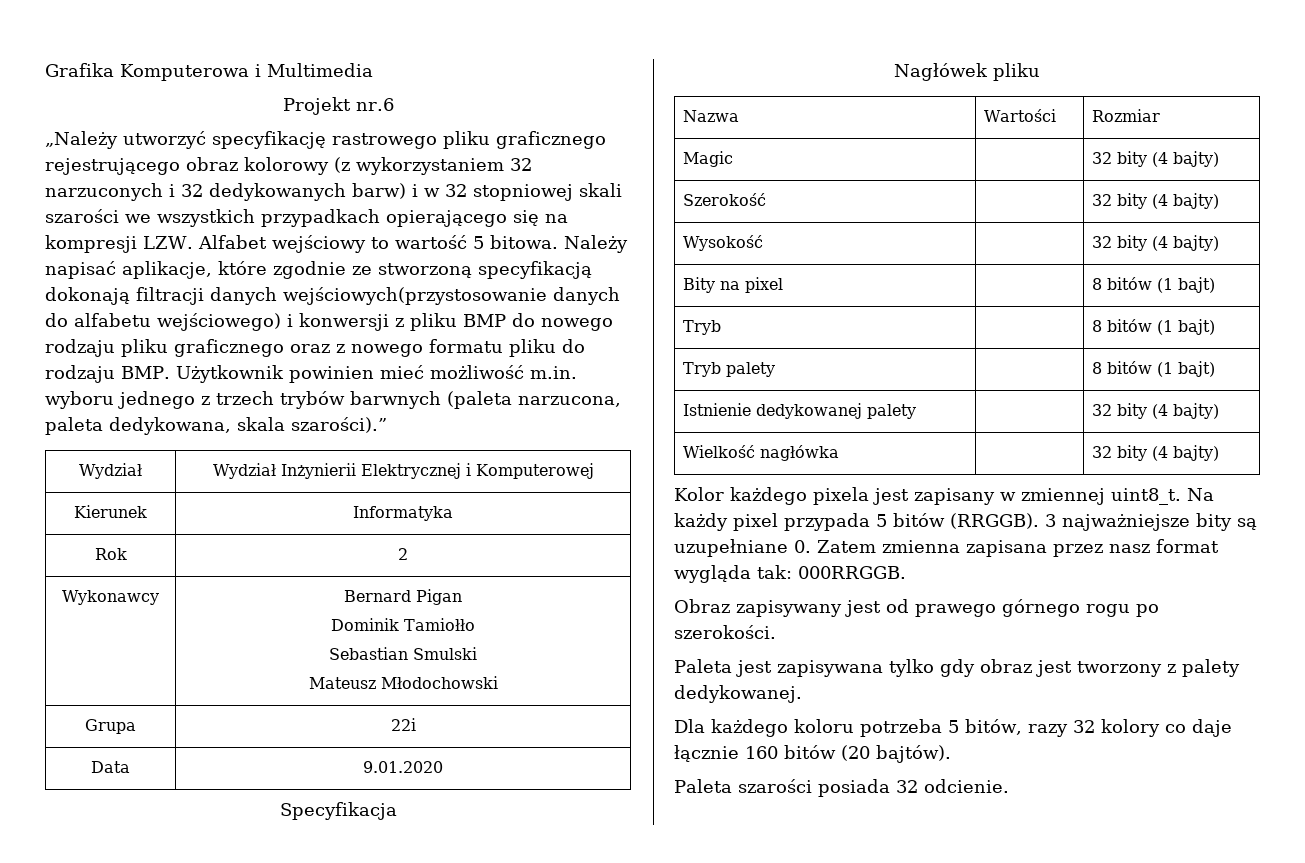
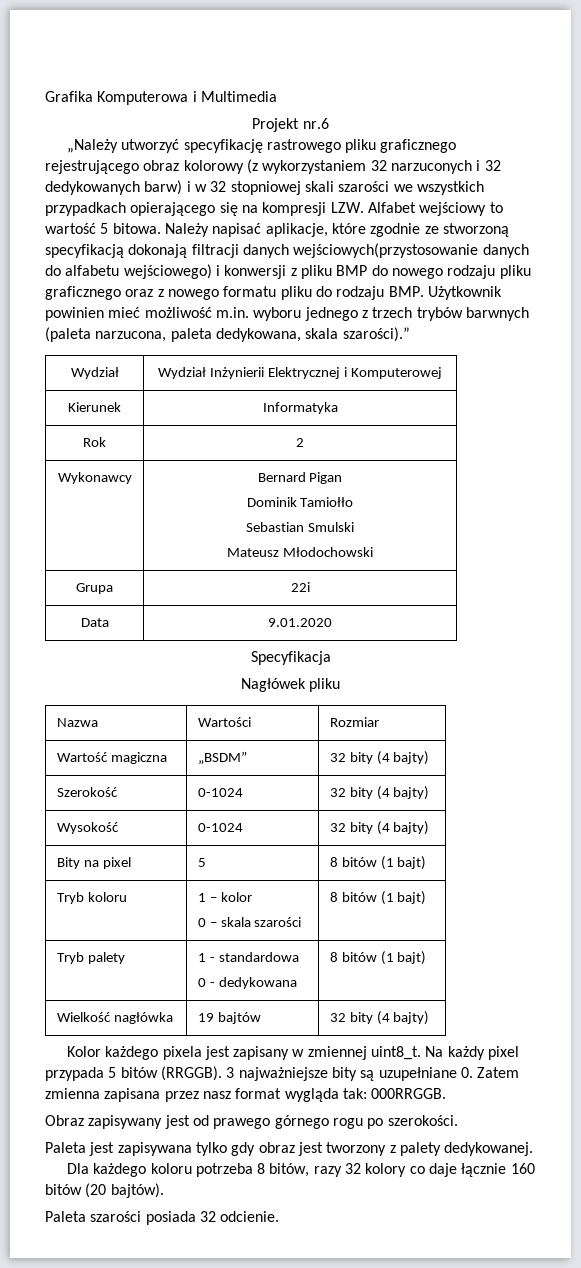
- Magic | | 32 bity (4 bajty)
+ Wartość magiczna | „BSDM” | 32 bity (4 bajty)
- Szerokość | | 32 bity (4 bajty)
+ Szerokość | 0-1024 | 32 bity (4 bajty)
- Wysokość | | 32 bity (4 bajty)
+ Wysokość | 0-1024 | 32 bity (4 bajty)
- Bity na pixel | | 8 bitów (1 bajt)
- Tryb | | 8 bitów (1 bajt)
+ Bity na pixel | 5 | 8 bitów (1 bajt)
+ Tryb koloru | 1 – kolor
+ 0 – skala szarości | 8 bitów (1 bajt)
- Tryb palety | | 8 bitów (1 bajt)
- Istnienie dedykowanej palety | | 32 bity (4 bajty)
+ Tryb palety | 1 - standardowa
+ 0 - dedykowana | 8 bitów (1 bajt)
- Wielkość nagłówka | | 32 bity (4 bajty)
+ Wielkość nagłówka | 19 bajtów | 32 bity (4 bajty)
- Dla każdego koloru potrzeba 5 bitów, razy 32 kolory co daje łącznie 160 bitów (20 bajtów).
+ Dla każdego koloru potrzeba 8 bitów, razy 32 kolory co daje łącznie 160 bitów (20 bajtów).

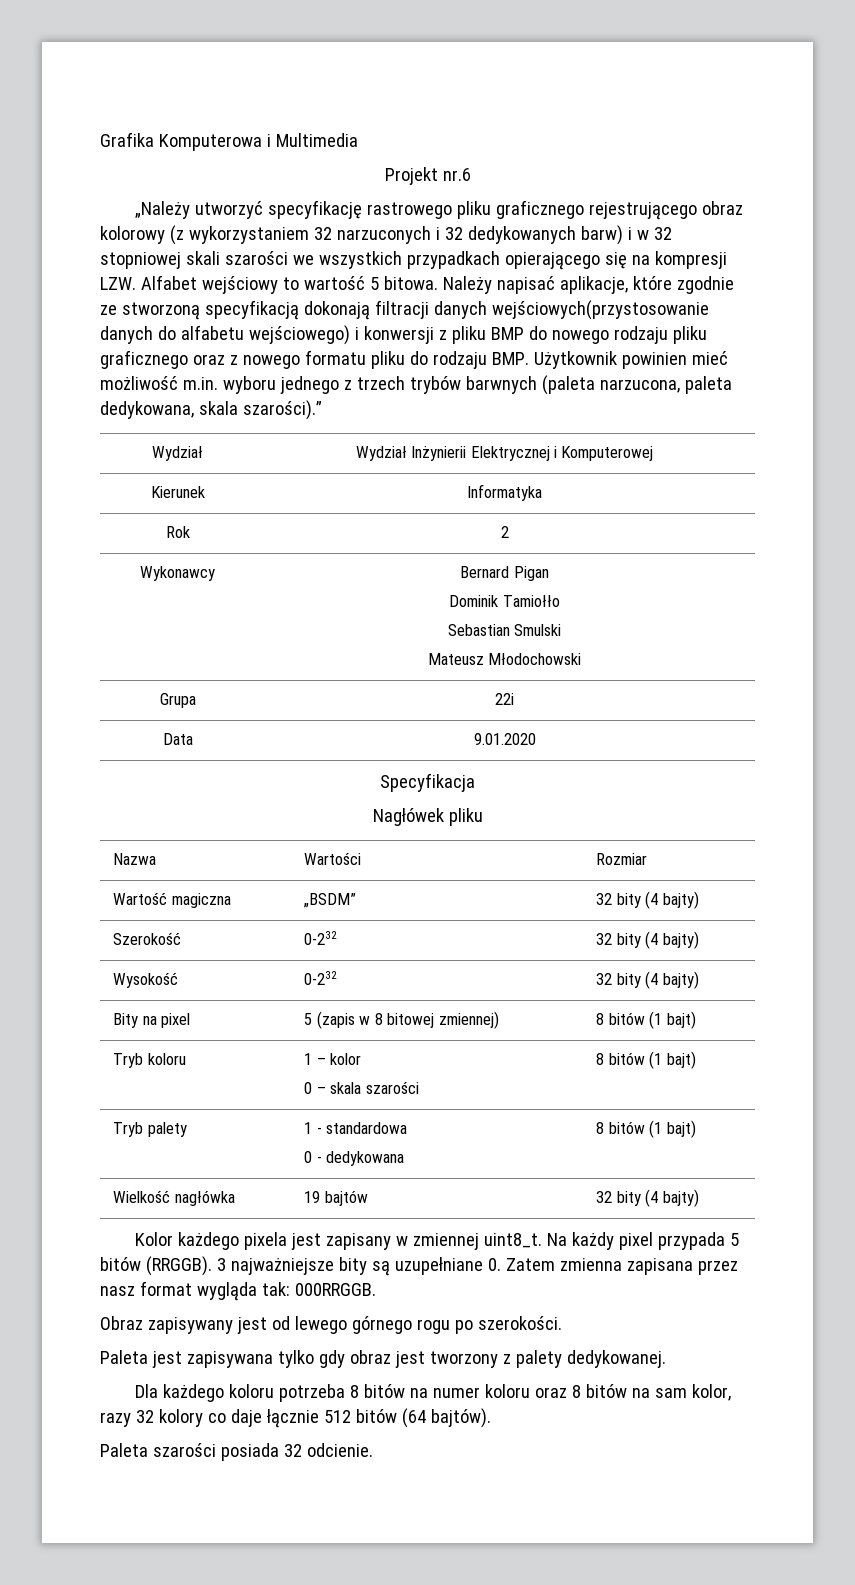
- Szerokość | 0-1024 | 32 bity (4 bajty)
+ Szerokość | 0-232 | 32 bity (4 bajty)
- Wysokość | 0-1024 | 32 bity (4 bajty)
+ Wysokość | 0-232 | 32 bity (4 bajty)
- Bity na pixel | 5 | 8 bitów (1 bajt)
+ Bity na pixel | 5 (zapis w 8 bitowej zmiennej) | 8 bitów (1 bajt)
- Obraz zapisywany jest od prawego górnego rogu po szerokości.
+ Obraz zapisywany jest od lewego górnego rogu po szerokości.
- Dla każdego koloru potrzeba 8 bitów, razy 32 kolory co daje łącznie 160 bitów (20 bajtów).
+ Dla każdego koloru potrzeba 8 bitów na numer koloru oraz 8 bitów na sam kolor, razy 32 kolory co daje łącznie 512 bitów (64 bajtów).

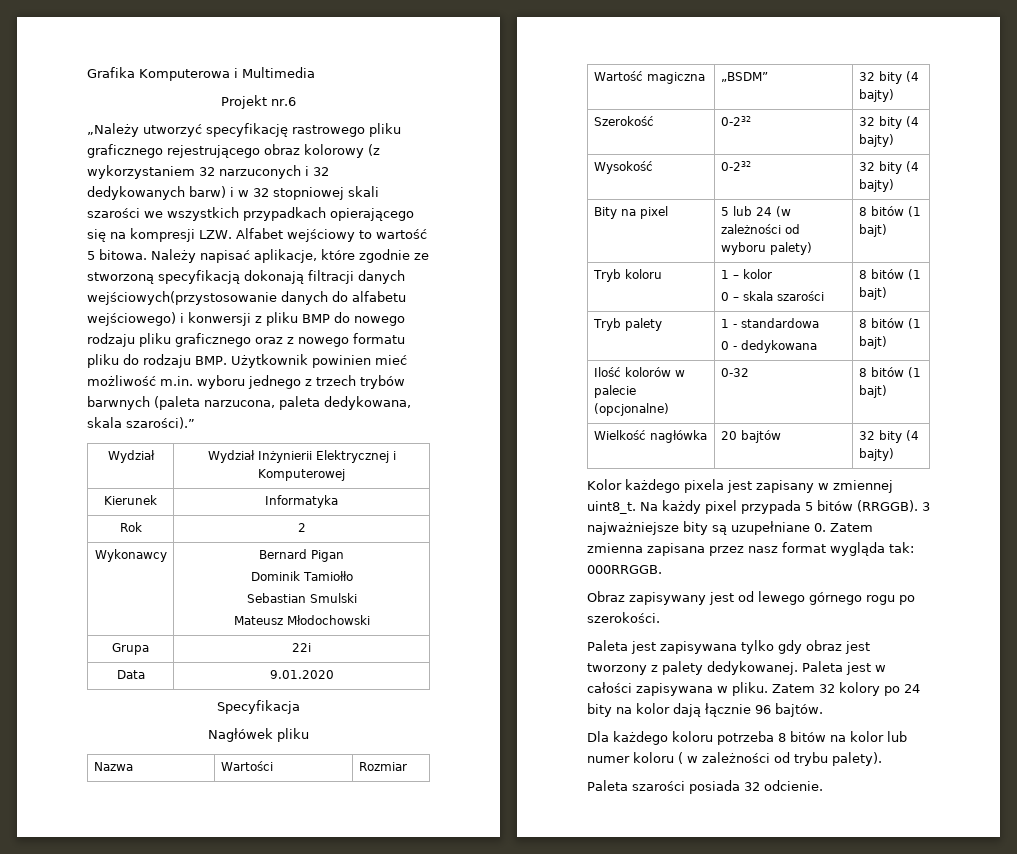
- Bity na pixel | 5 (zapis w 8 bitowej zmiennej) | 8 bitów (1 bajt)
+ Bity na pixel | 5 lub 24 (w zależności od wyboru palety) | 8 bitów (1 bajt)
+ Ilość kolorów w palecie (opcjonalne) | 0-32 | 8 bitów (1 bajt)
- Wielkość nagłówka | 19 bajtów | 32 bity (4 bajty)
+ Wielkość nagłówka | 20 bajtów | 32 bity (4 bajty)
+ Paleta jest w całości zapisywana w pliku. Zatem 32 kolory po 24 bity na kolor dają łącznie 96 bajtów.
- Dla każdego koloru potrzeba 8 bitów na numer koloru oraz 8 bitów na sam kolor, razy 32 kolory co daje łącznie 512 bitów (64 bajtów).
+ Dla każdego koloru potrzeba 8 bitów na kolor lub numer koloru ( w zależności od trybu palety).

